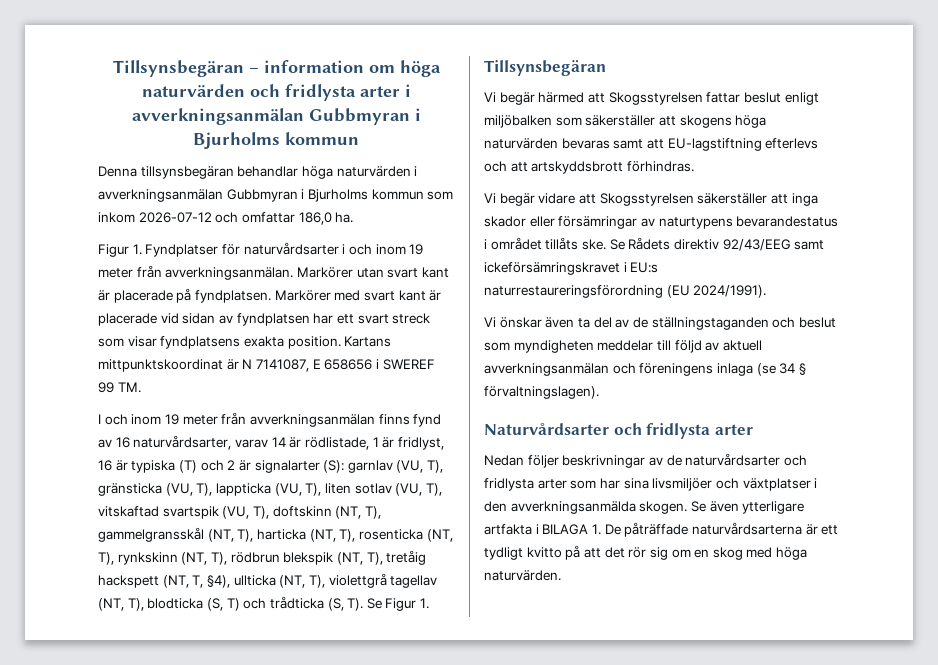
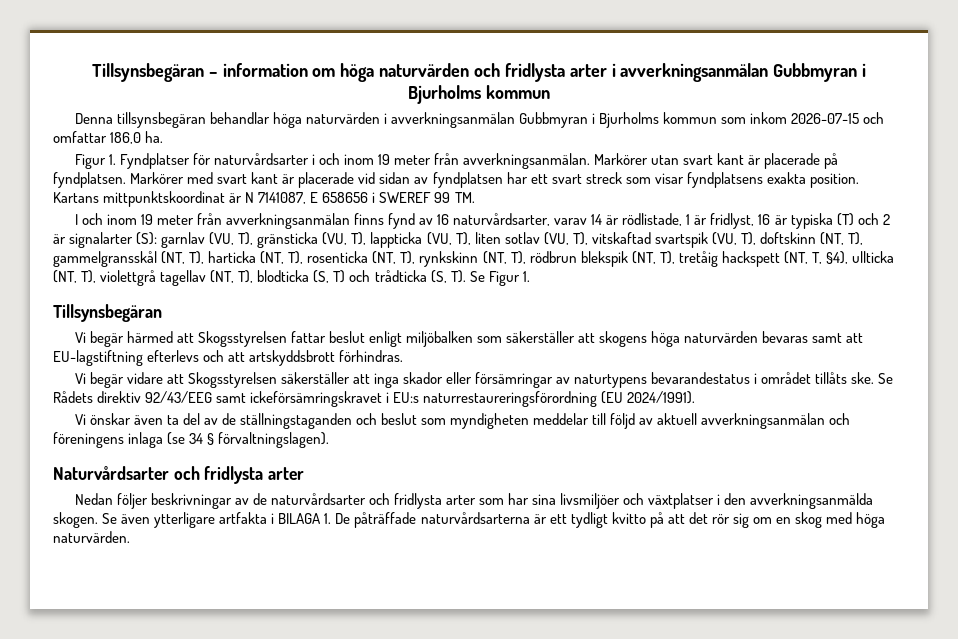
- Denna tillsynsbegäran behandlar höga naturvärden i avverkningsanmälan Gubbmyran i Bjurholms kommun som inkom 2026-07-12 och omfattar 186,0 ha.
+ Denna tillsynsbegäran behandlar höga naturvärden i avverkningsanmälan Gubbmyran i Bjurholms kommun som inkom 2026-07-15 och omfattar 186,0 ha.

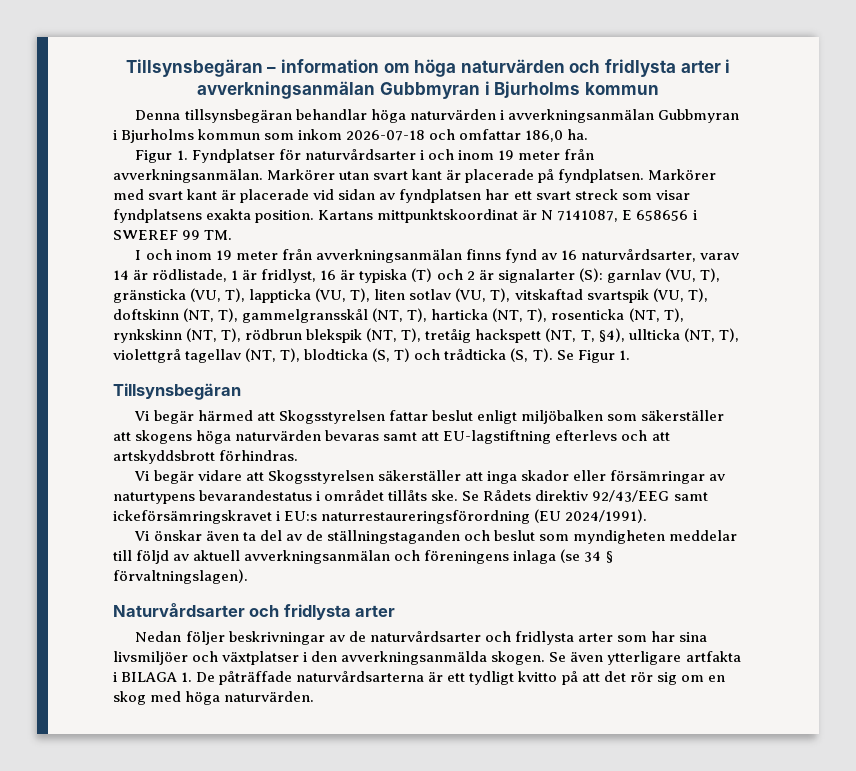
- Denna tillsynsbegäran behandlar höga naturvärden i avverkningsanmälan Gubbmyran i Bjurholms kommun som inkom 2026-07-15 och omfattar 186,0 ha.
+ Denna tillsynsbegäran behandlar höga naturvärden i avverkningsanmälan Gubbmyran i Bjurholms kommun som inkom 2026-07-18 och omfattar 186,0 ha.

